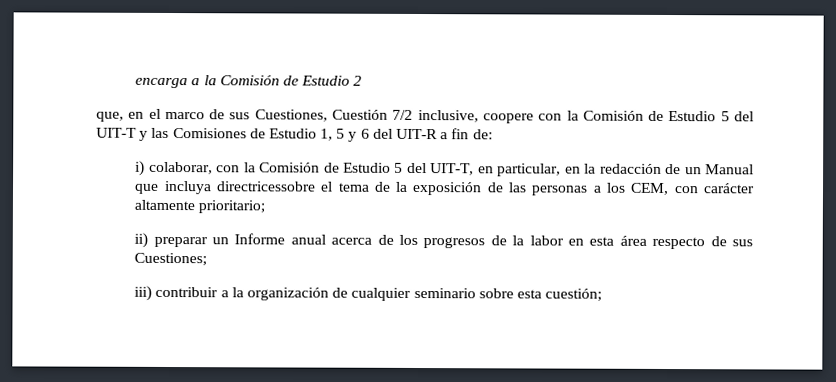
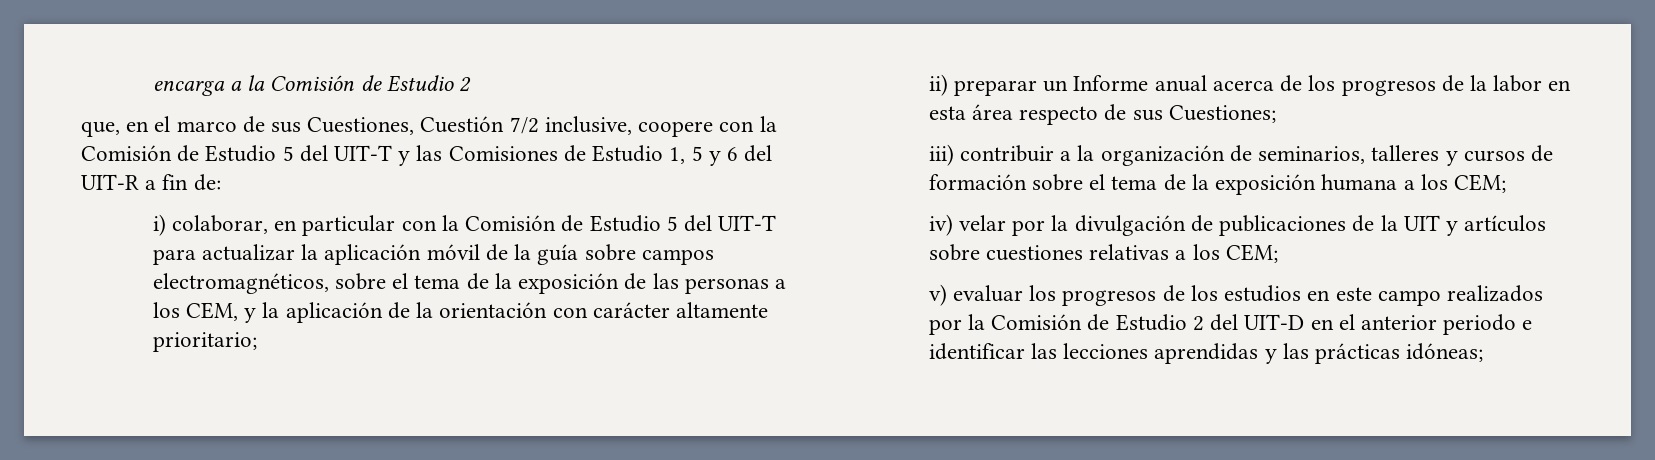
- i) colaborar, con la Comisión de Estudio 5 del UIT-T, en particular, en la redacción de un Manual que incluya directricessobre el tema de la exposición de las personas a los CEM, con carácter altamente prioritario;
+ i) colaborar, en particular con la Comisión de Estudio 5 del UIT-T para actualizar la aplicación móvil de la guía sobre campos electromagnéticos, sobre el tema de la exposición de las personas a los CEM, y la aplicación de la orientación con carácter altamente prioritario;
- iii) contribuir a la organización de cualquier seminario sobre esta cuestión;
+ iii) contribuir a la organización de seminarios, talleres y cursos de formación sobre el tema de la exposición humana a los CEM;
+ iv) velar por la divulgación de publicaciones de la UIT y artículos sobre cuestiones relativas a los CEM;
+ v) evaluar los progresos de los estudios en este campo realizados por la Comisión de Estudio 2 del UIT-D en el anterior periodo e identificar las lecciones aprendidas y las prácticas idóneas;

